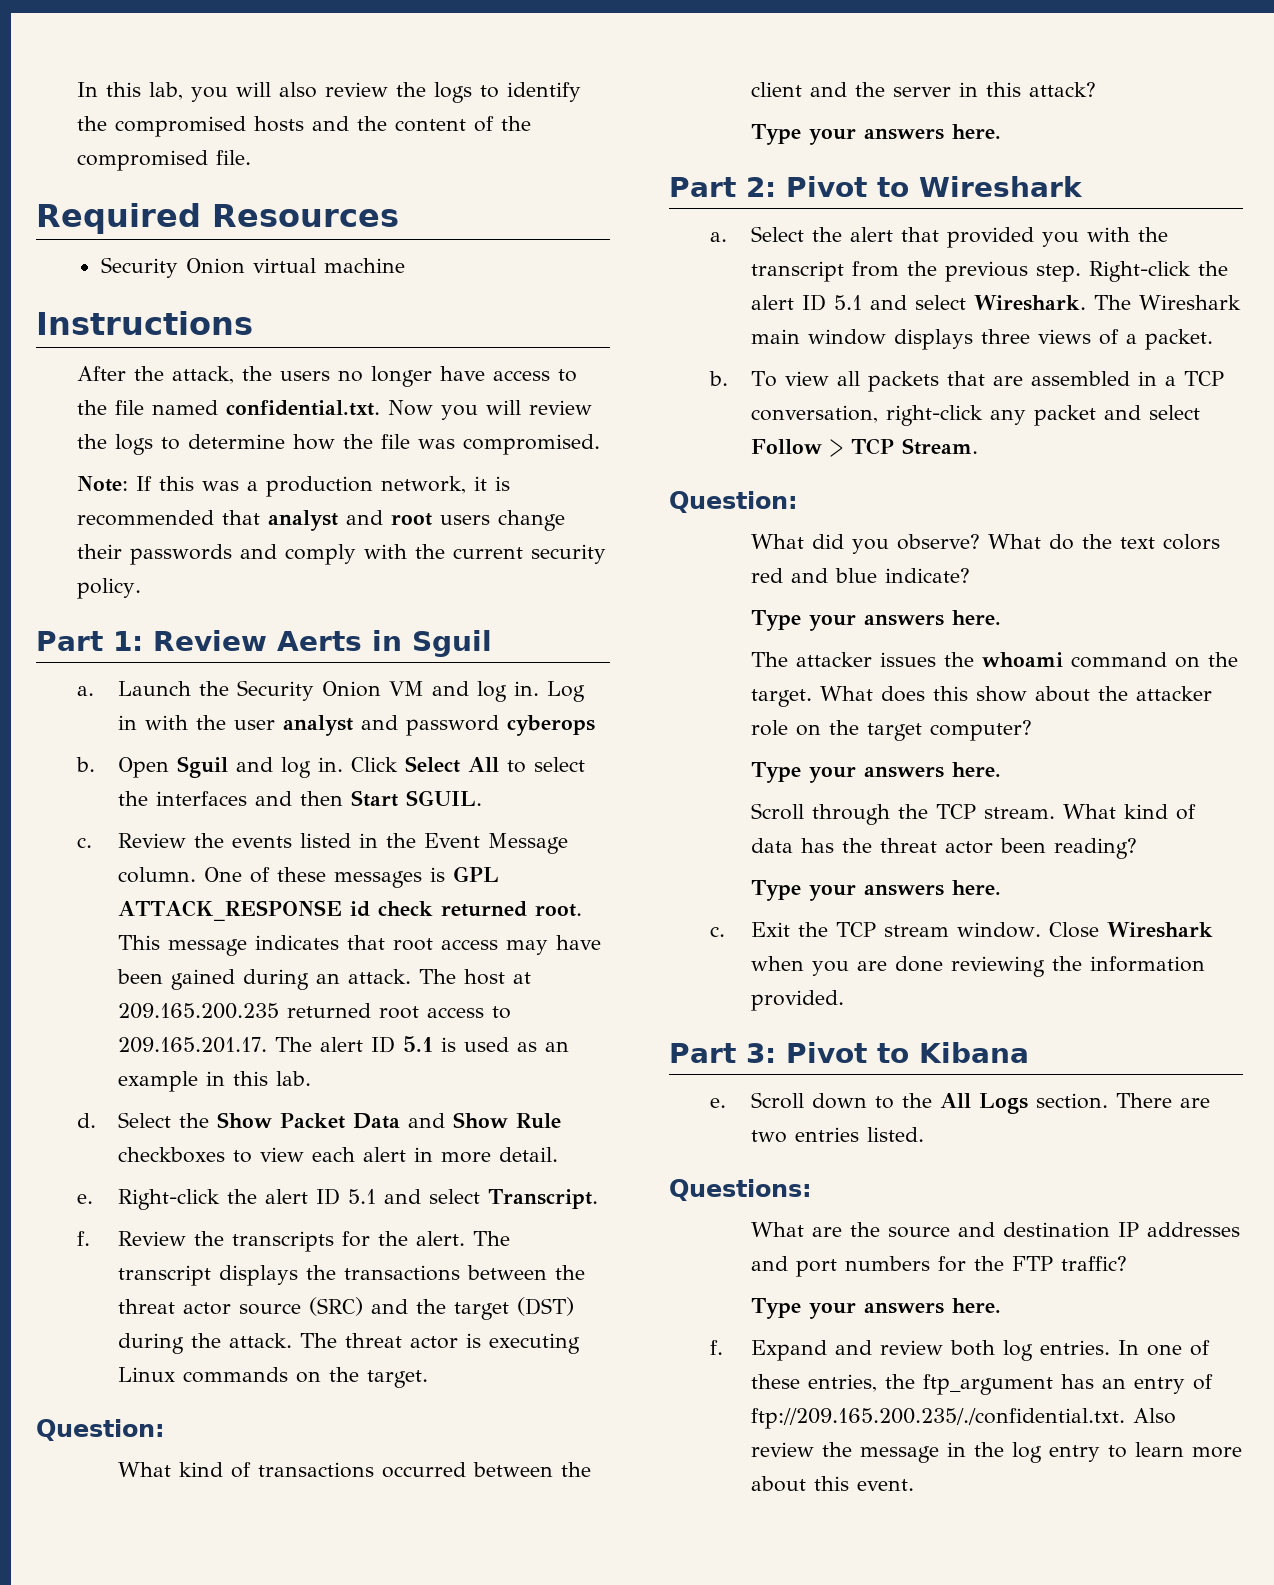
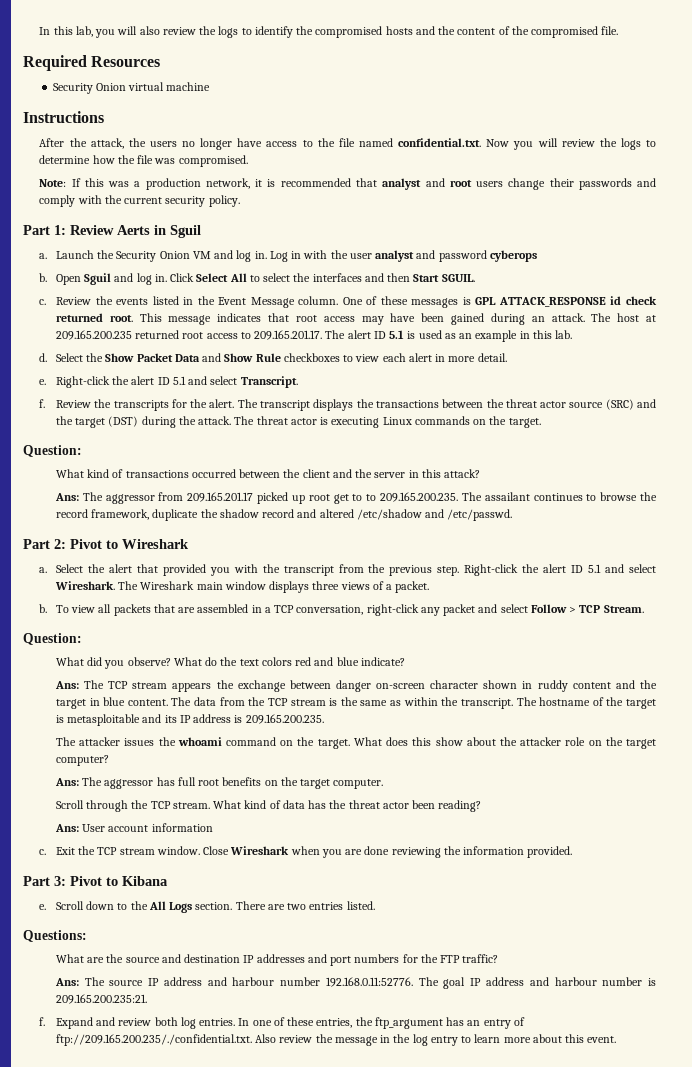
  What kind of transactions occurred between the client and the server in this attack?
- Type your answers here.
+ Ans: The aggressor from 209.165.201.17 picked up root get to to 209.165.200.235. The assailant continues to browse the record framework, duplicate the shadow record and altered /etc/shadow and /etc/passwd.
  What do the text colors red and blue indicate?
- Type your answers here.
+ Ans: The TCP stream appears the exchange between danger on-screen character shown in ruddy content and the target in blue content. The data from the TCP stream is the same as within the transcript. The hostname of the target is metasploitable and its IP address is 209.165.200.235.
  What does this show about the attacker role on the target computer?
- Type your answers here.
+ Ans: The aggressor has full root benefits on the target computer.
  What kind of data has the threat actor been reading?
- Type your answers here.
+ Ans: User account information
  What are the source and destination IP addresses and port numbers for the FTP traffic?
- Type your answers here.
+ Ans: The source IP address and harbour number 192.168.0.11:52776. The goal IP address and harbour number is 209.165.200.235:21.

